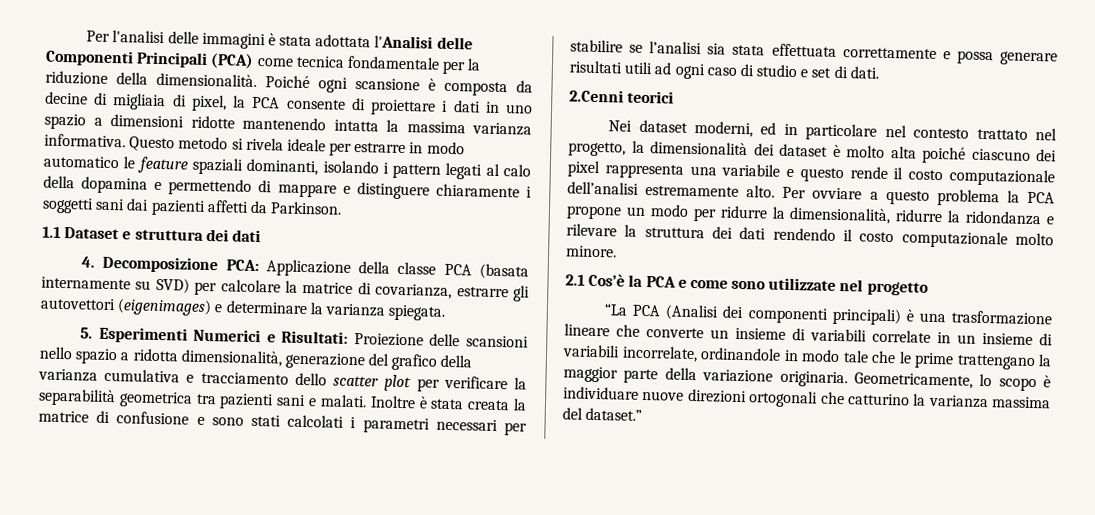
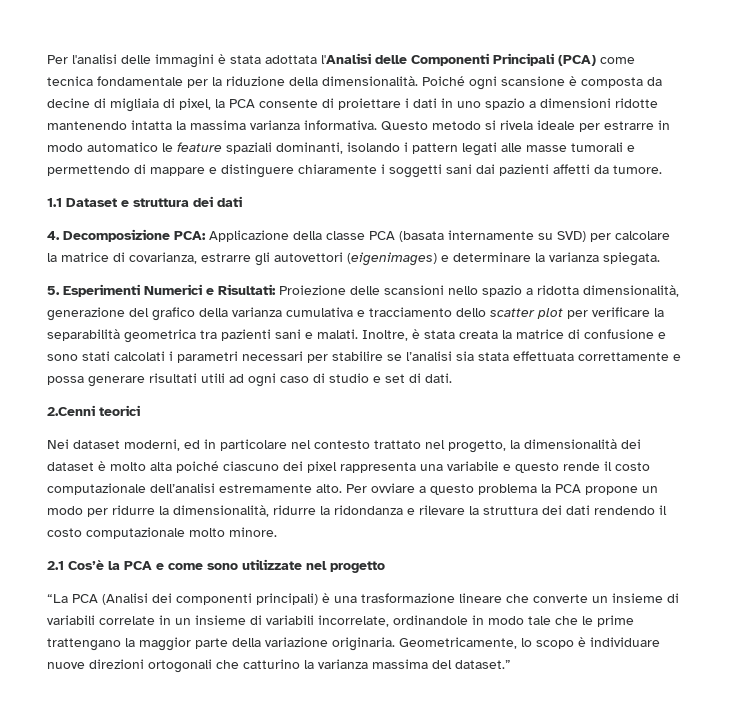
- Questo metodo si rivela ideale per estrarre in modo automatico le feature spaziali dominanti, isolando i pattern legati al calo della dopamina e permettendo di mappare e distinguere chiaramente i soggetti sani dai pazienti affetti da Parkinson.
+ Questo metodo si rivela ideale per estrarre in modo automatico le feature spaziali dominanti, isolando i pattern legati alle masse tumorali e permettendo di mappare e distinguere chiaramente i soggetti sani dai pazienti affetti da tumore.
- Inoltre è stata creata la matrice di confusione e sono stati calcolati i parametri necessari per stabilire se l’analisi sia stata effettuata correttamente e possa generare risultati utili ad ogni caso di studio e set di dati.
+ Inoltre, è stata creata la matrice di confusione e sono stati calcolati i parametri necessari per stabilire se l’analisi sia stata effettuata correttamente e possa generare risultati utili ad ogni caso di studio e set di dati.

